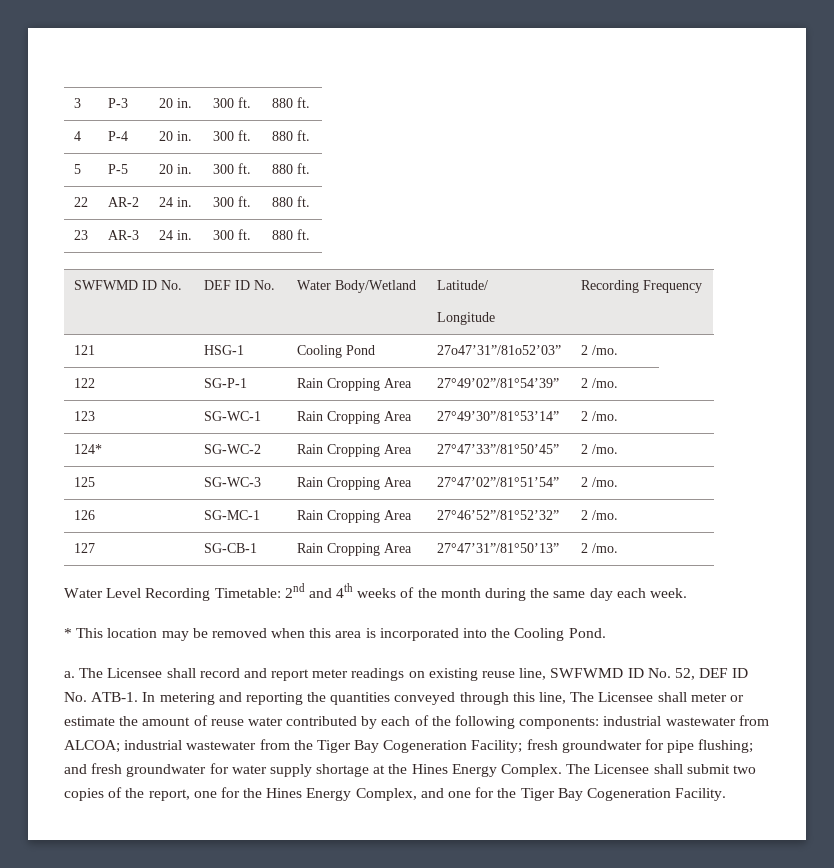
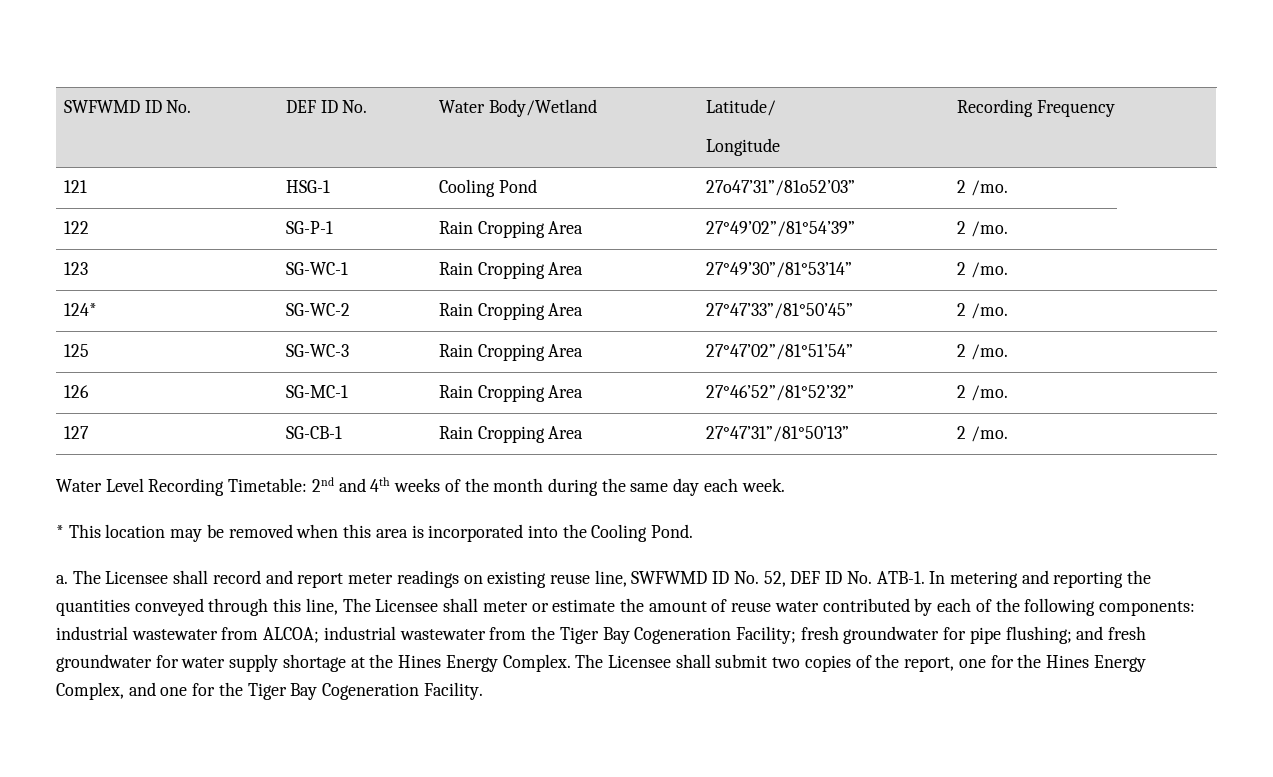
- 3 | P-3 | 20 in. | 300 ft. | 880 ft.
- 4 | P-4 | 20 in. | 300 ft. | 880 ft.
- 5 | P-5 | 20 in. | 300 ft. | 880 ft.
- 22 | AR-2 | 24 in. | 300 ft. | 880 ft.
- 23 | AR-3 | 24 in. | 300 ft. | 880 ft.

